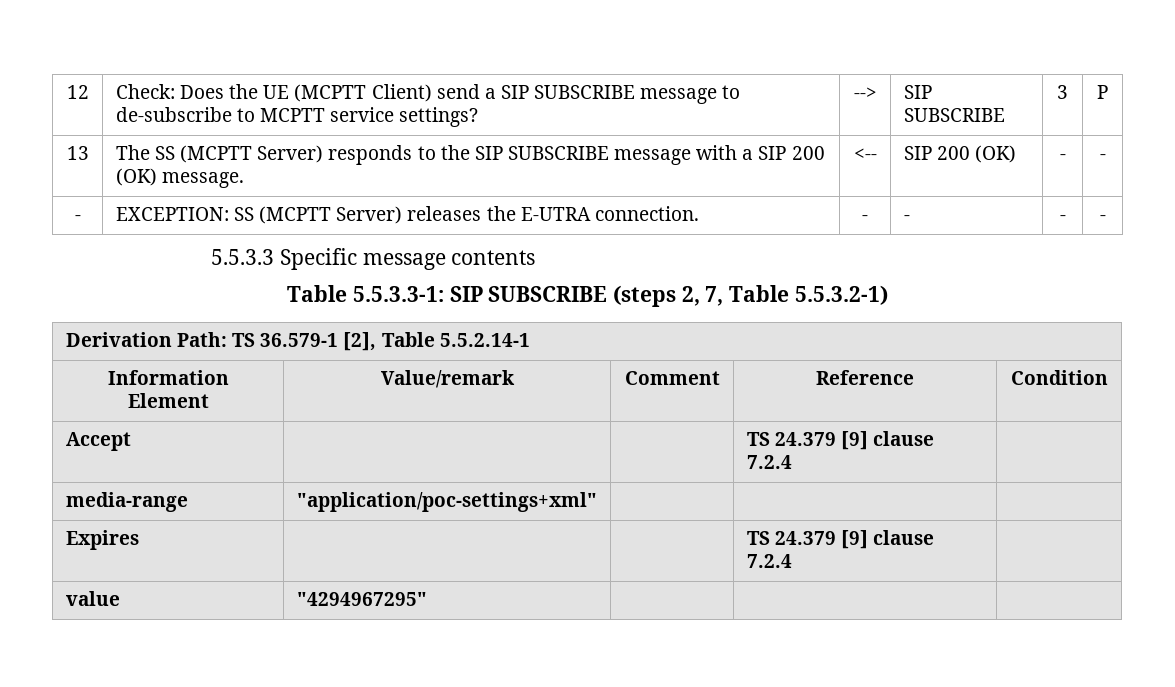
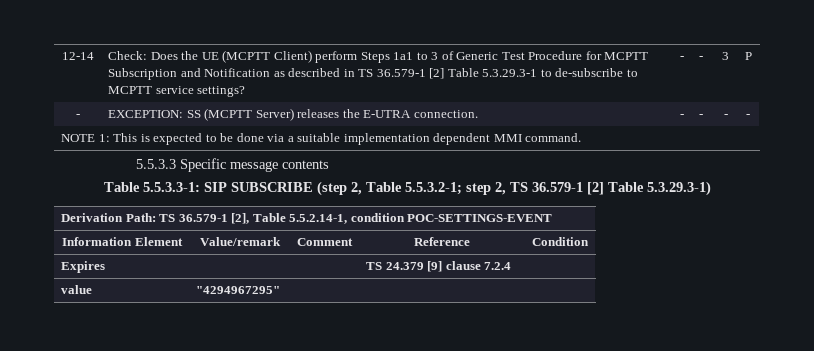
- 12 | Check: Does the UE (MCPTT Client) send a SIP SUBSCRIBE message to de-subscribe to MCPTT service settings? | --> | SIP SUBSCRIBE | 3 | P
+ 12-14 | Check: Does the UE (MCPTT Client) perform Steps 1a1 to 3 of Generic Test Procedure for MCPTT Subscription and Notification as described in TS 36.579-1 [2] Table 5.3.29.3-1 to de-subscribe to MCPTT service settings? | - | - | 3 | P
- 13 | The SS (MCPTT Server) responds to the SIP SUBSCRIBE message with a SIP 200 (OK) message. | <-- | SIP 200 (OK) | - | -
+ NOTE 1: This is expected to be done via a suitable implementation dependent MMI command.
- Table 5.5.3.3-1: SIP SUBSCRIBE (steps 2, 7, Table 5.5.3.2-1)
+ Table 5.5.3.3-1: SIP SUBSCRIBE (step 2, Table 5.5.3.2-1; step 2, TS 36.579-1 [2] Table 5.3.29.3-1)
- Derivation Path: TS 36.579-1 [2], Table 5.5.2.14-1
+ Derivation Path: TS 36.579-1 [2], Table 5.5.2.14-1, condition POC-SETTINGS-EVENT
- Accept | | | TS 24.379 [9] clause 7.2.4 |
- media-range | "application/poc-settings+xml" | | |

